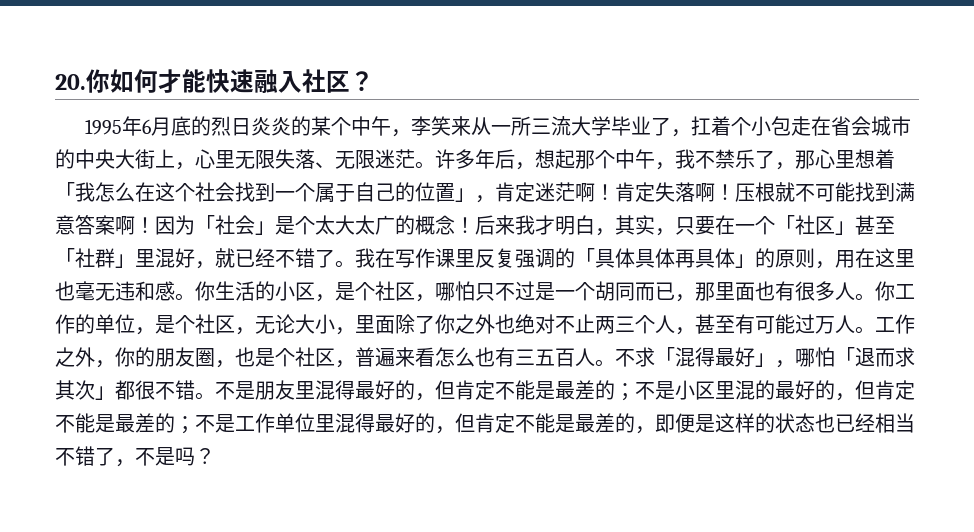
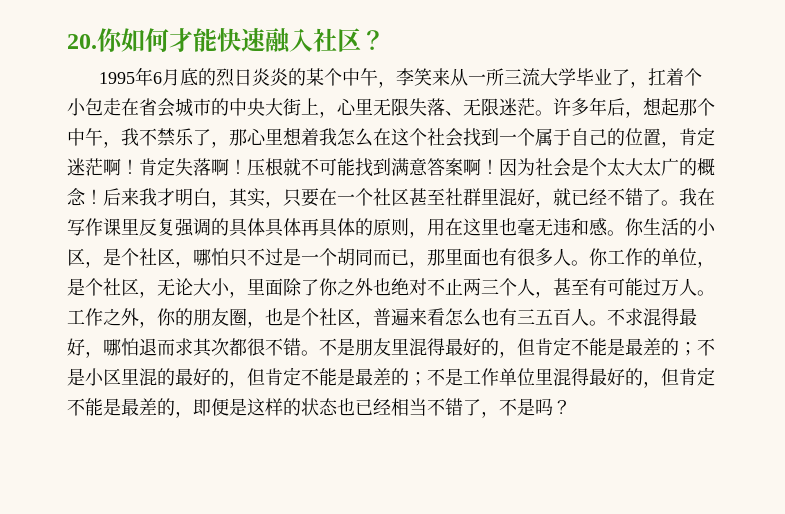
- 许多年后，想起那个中午，我不禁乐了，那心里想着「我怎么在这个社会找到一个属于自己的位置」，肯定迷茫啊！
+ 许多年后，想起那个中午，我不禁乐了，那心里想着我怎么在这个社会找到一个属于自己的位置，肯定迷茫啊！
- 因为「社会」是个太大太广的概念！
+ 因为社会是个太大太广的概念！
- 后来我才明白，其实，只要在一个「社区」甚至「社群」里混好，就已经不错了。
+ 后来我才明白，其实，只要在一个社区甚至社群里混好，就已经不错了。
- 我在写作课里反复强调的「具体具体再具体」的原则，用在这里也毫无违和感。
+ 我在写作课里反复强调的具体具体再具体的原则，用在这里也毫无违和感。
- 不求「混得最好」，哪怕「退而求其次」都很不错。
+ 不求混得最好，哪怕退而求其次都很不错。

